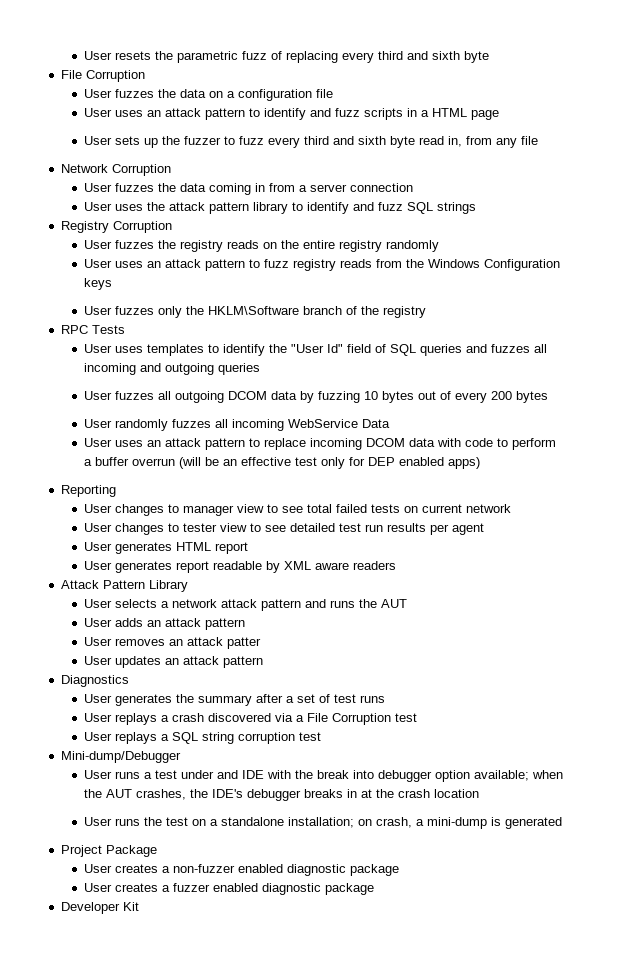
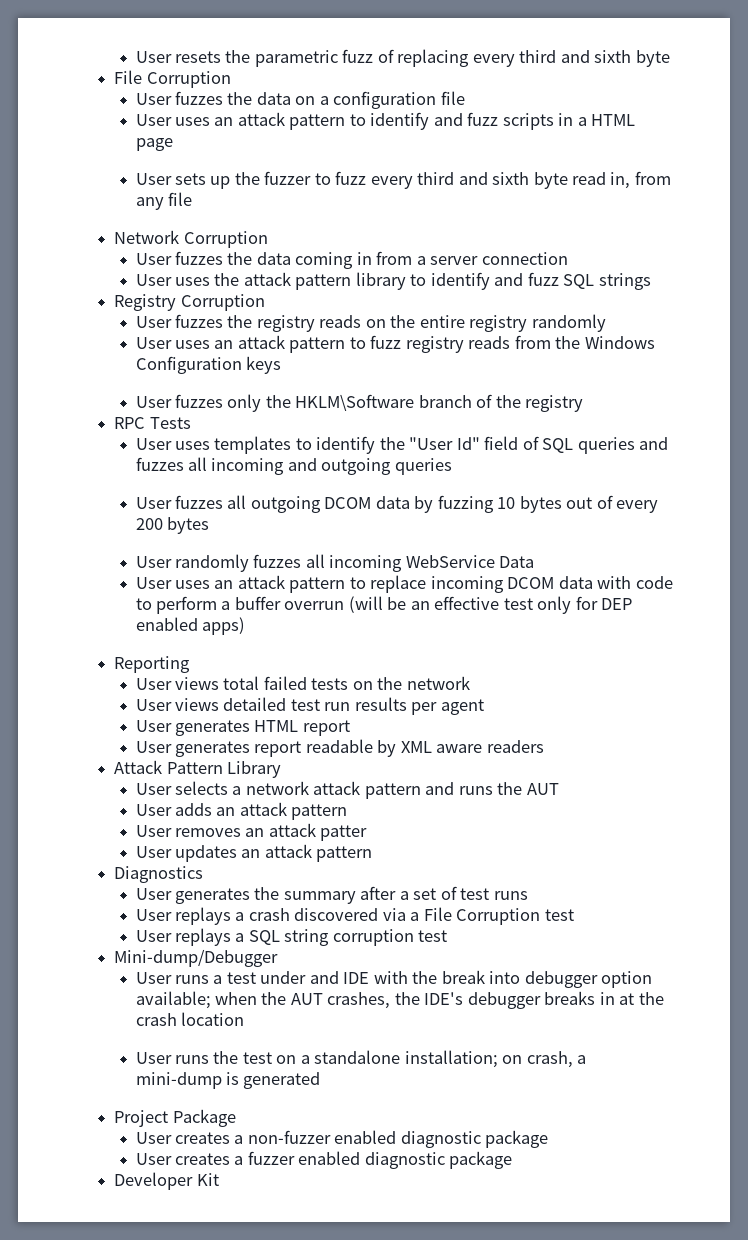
- User changes to manager view to see total failed tests on current network
+ User views total failed tests on the network
- User changes to tester view to see detailed test run results per agent
+ User views detailed test run results per agent

